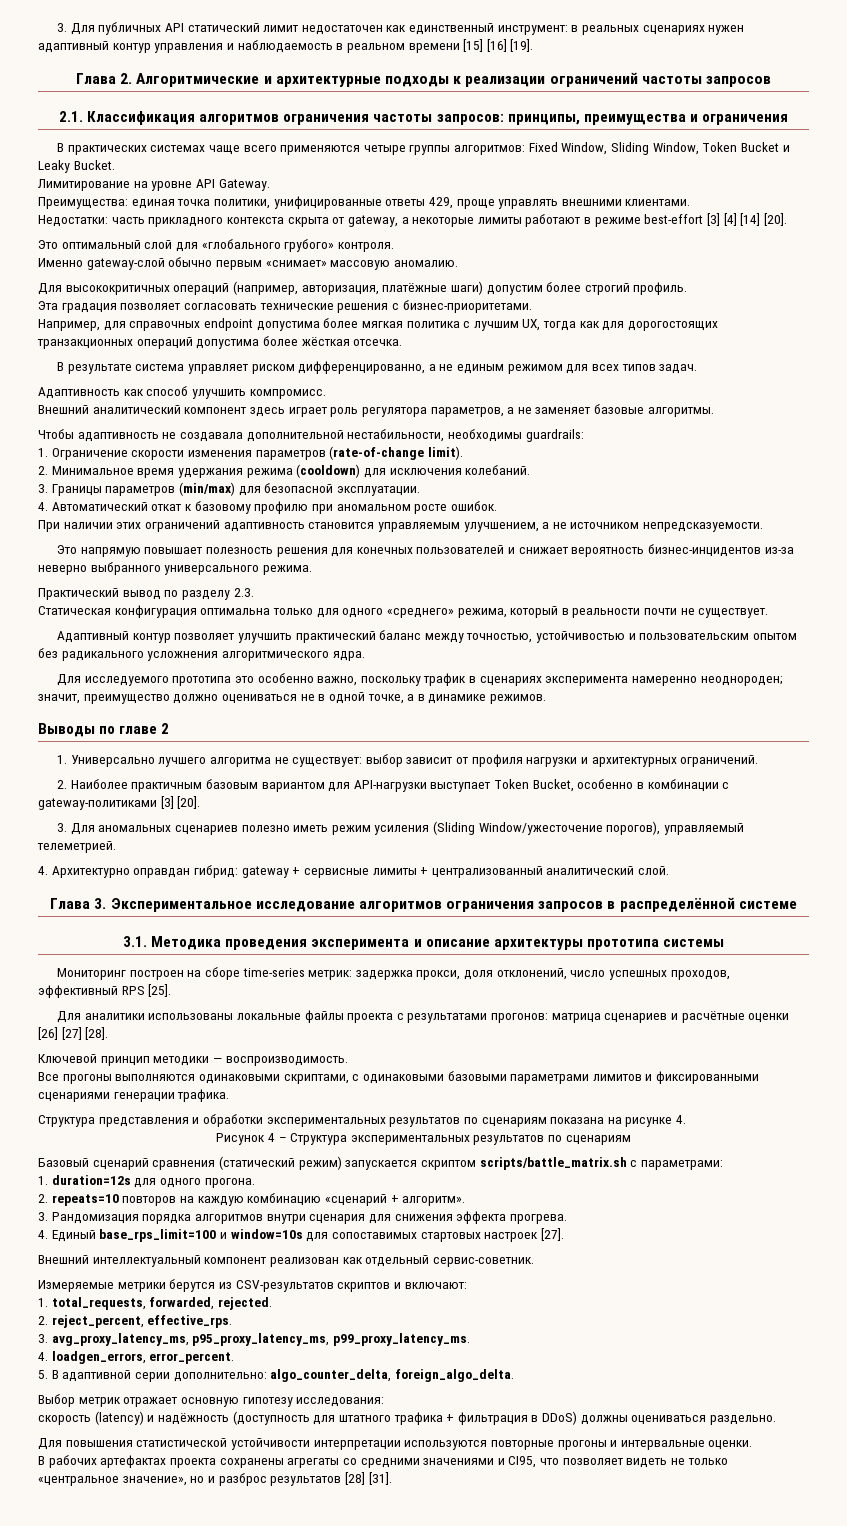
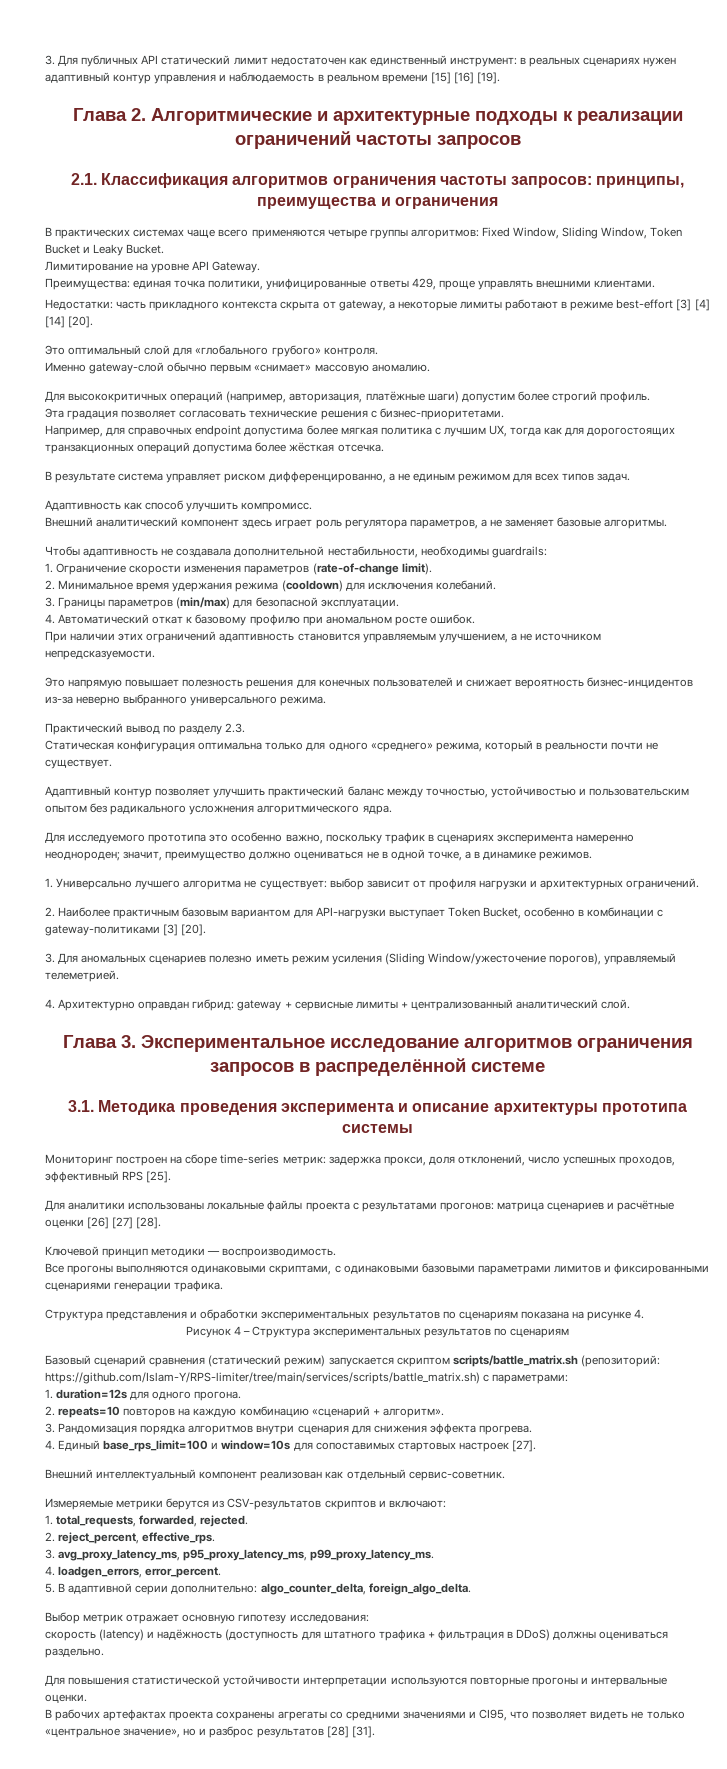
- Выводы по главе 2
- Базовый сценарий сравнения (статический режим) запускается скриптом scripts/battle_matrix.sh с параметрами:
+ Базовый сценарий сравнения (статический режим) запускается скриптом scripts/battle_matrix.sh (репозиторий: https://github.com/Islam-Y/RPS-limiter/tree/main/services/scripts/battle_matrix.sh) с параметрами:

